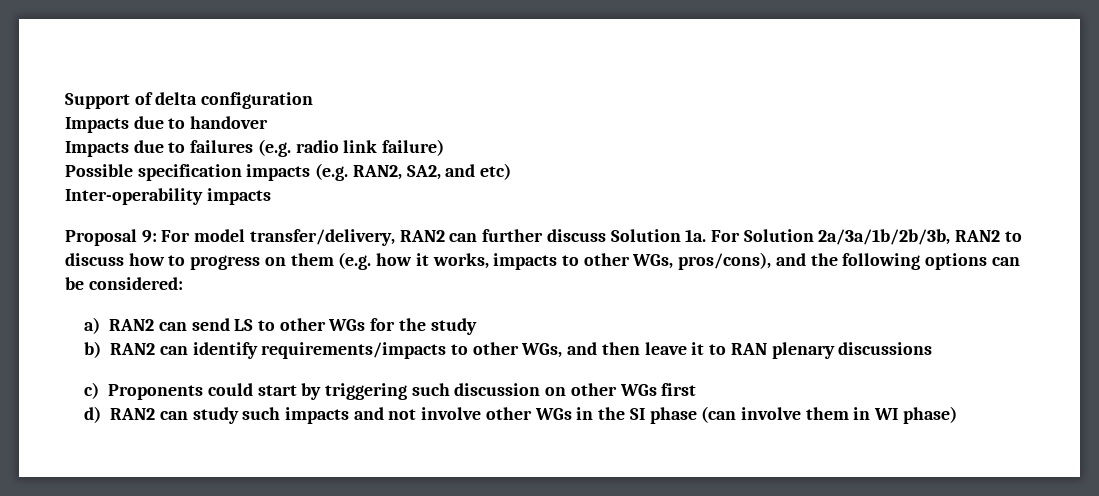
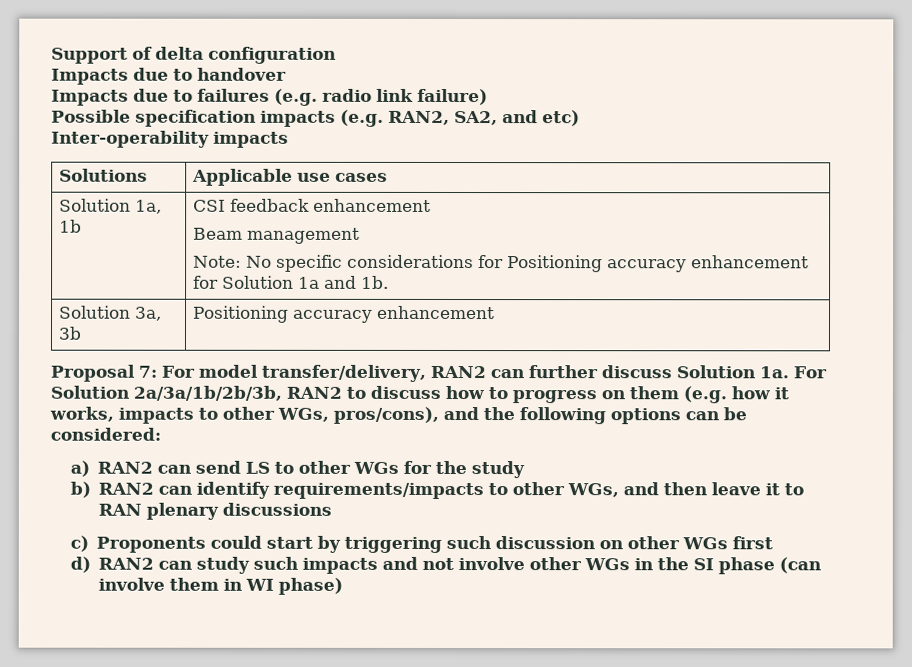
+ Solutions | Applicable use cases
+ Solution 1a, 1b | CSI feedback enhancement
+ Beam management
+ Note: No specific considerations for Positioning accuracy enhancement for Solution 1a and 1b.
+ Solution 3a, 3b | Positioning accuracy enhancement
- Proposal 9: For model transfer/delivery, RAN2 can further discuss Solution 1a.
+ Proposal 7: For model transfer/delivery, RAN2 can further discuss Solution 1a.

